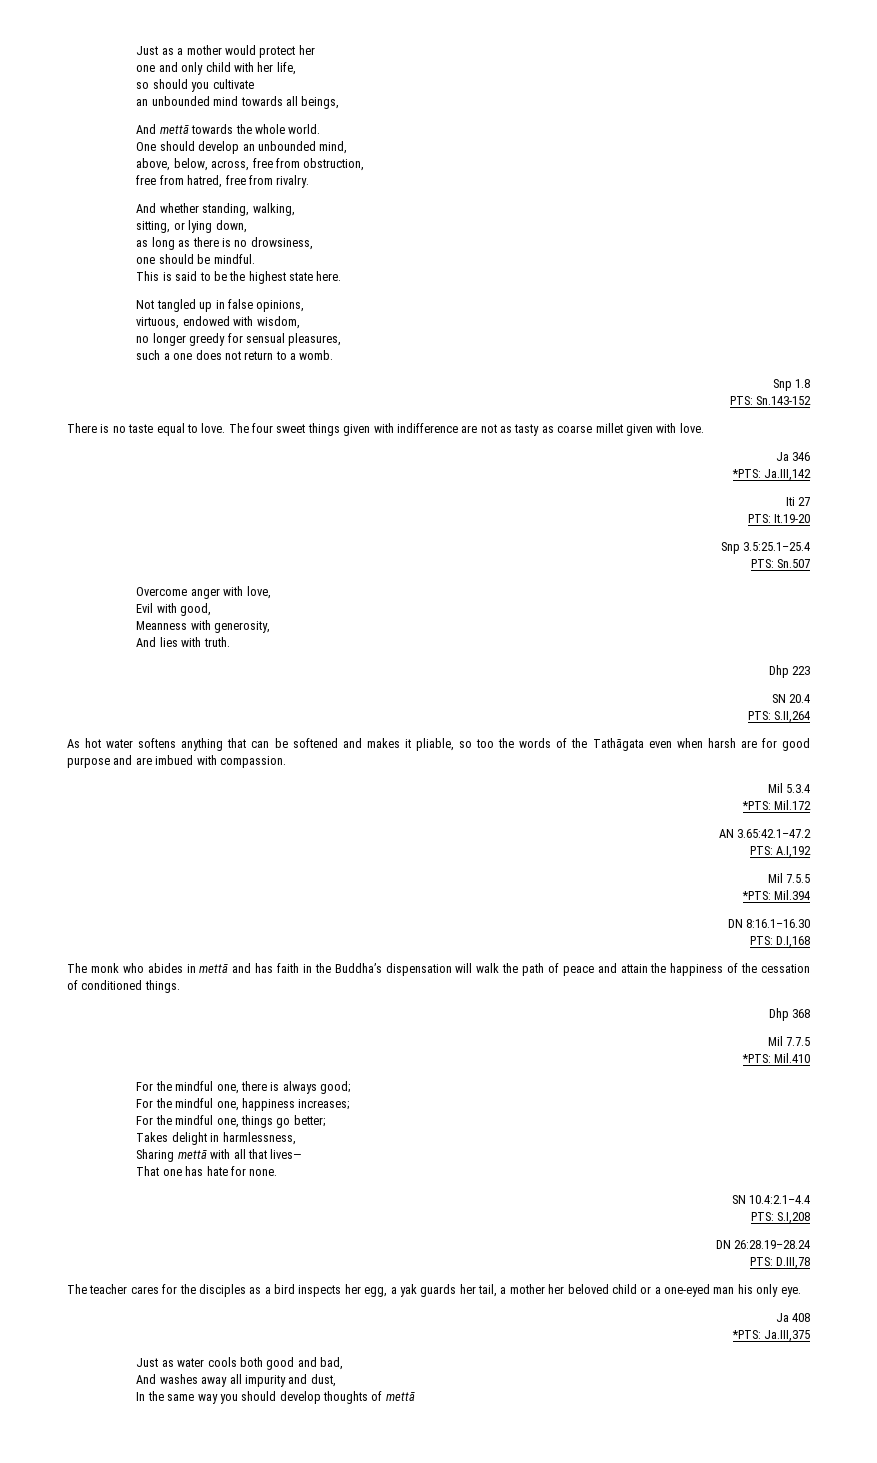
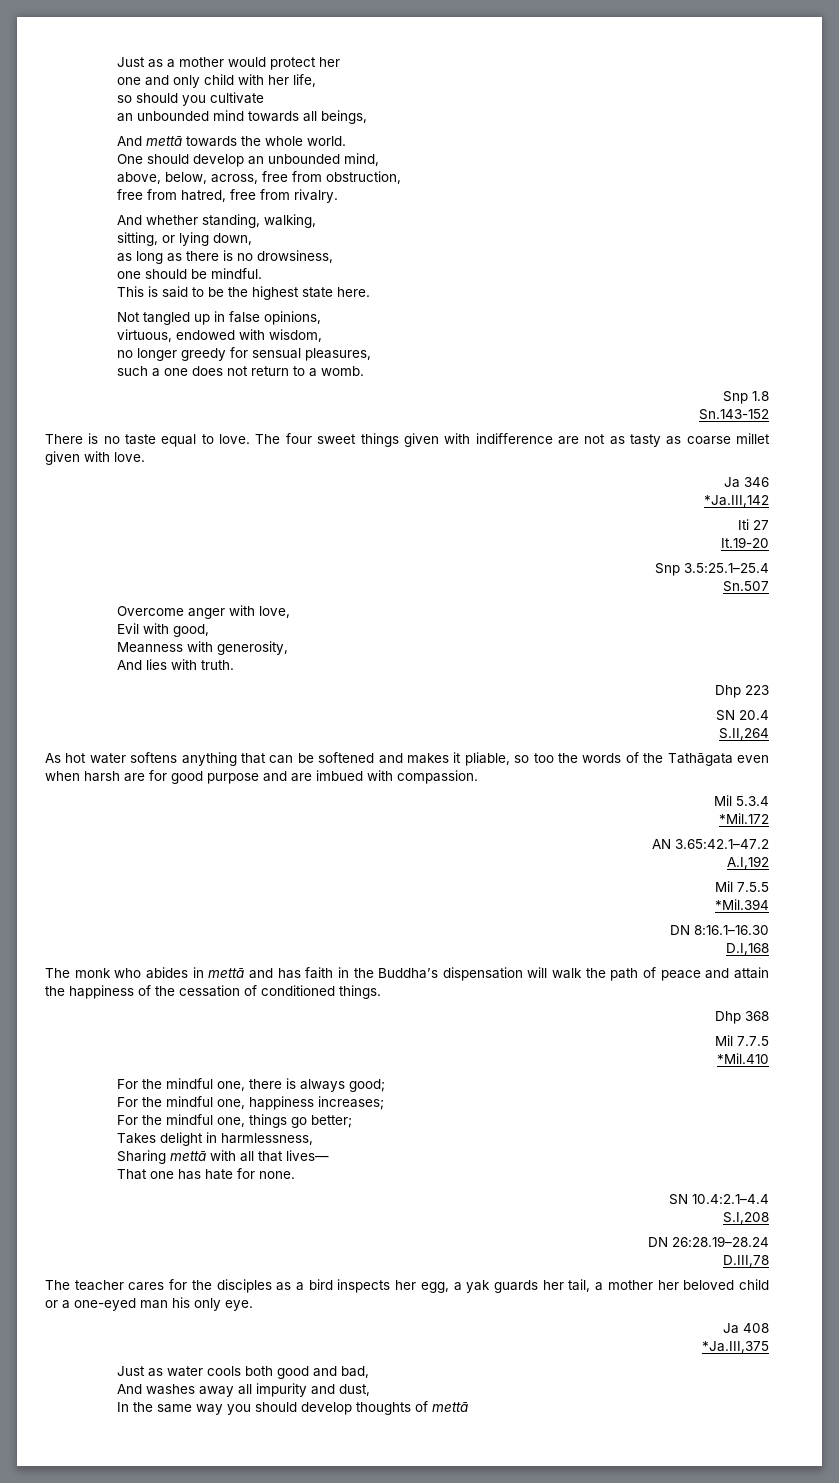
- PTS: Sn.143-152
+ Sn.143-152
- *PTS: Ja.III,142
+ *Ja.III,142
- PTS: It.19-20
+ It.19-20
- PTS: Sn.507
+ Sn.507
- PTS: S.II,264
+ S.II,264
- *PTS: Mil.172
+ *Mil.172
- PTS: A.I,192
+ A.I,192
- *PTS: Mil.394
+ *Mil.394
- PTS: D.I,168
+ D.I,168
- *PTS: Mil.410
+ *Mil.410
- PTS: S.I,208
+ S.I,208
- PTS: D.III,78
+ D.III,78
- *PTS: Ja.III,375
+ *Ja.III,375

